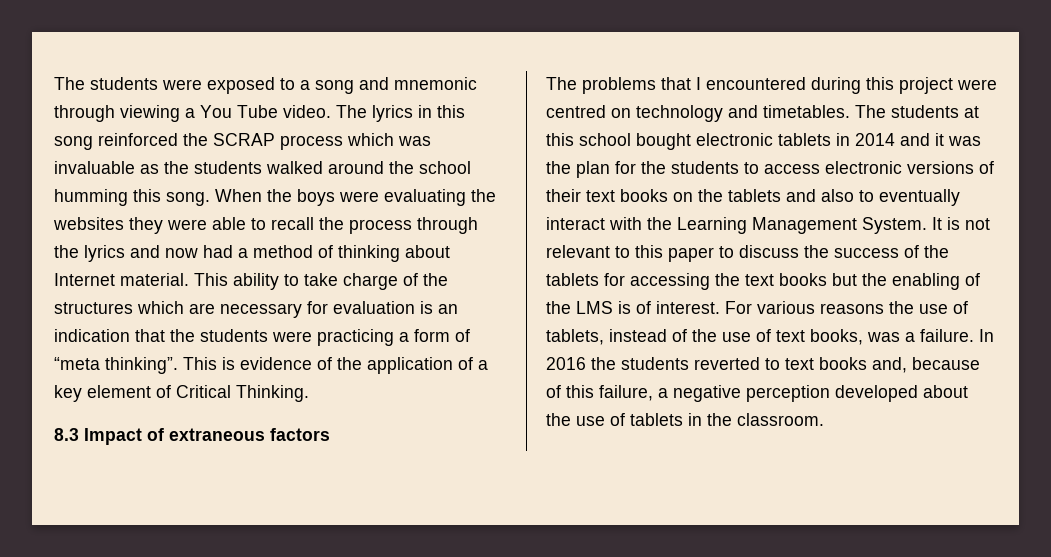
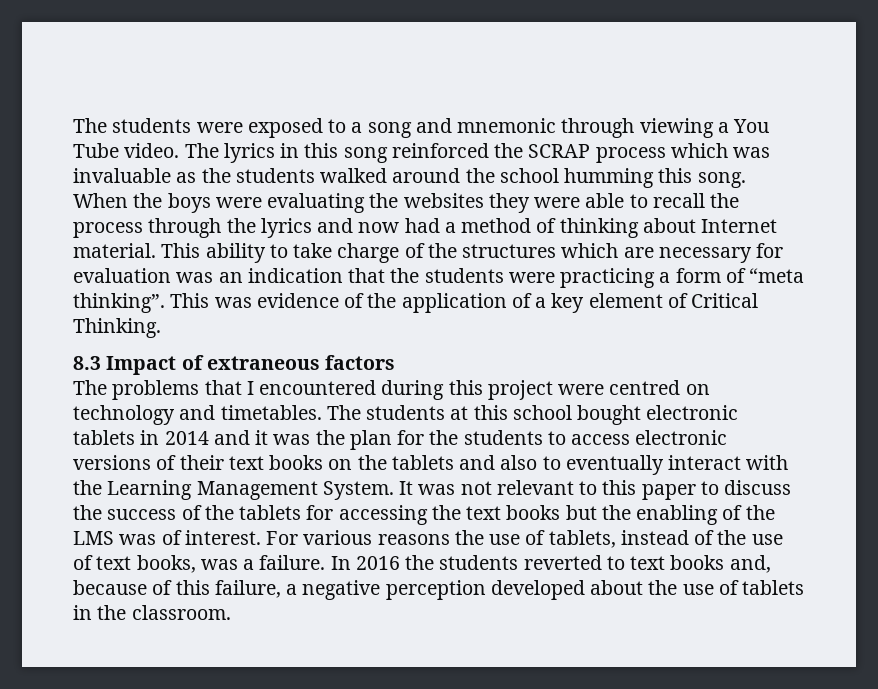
- This ability to take charge of the structures which are necessary for evaluation is an indication that the students were practicing a form of “meta thinking”.
+ This ability to take charge of the structures which are necessary for evaluation was an indication that the students were practicing a form of “meta thinking”.
- This is evidence of the application of a key element of Critical Thinking.
+ This was evidence of the application of a key element of Critical Thinking.
- It is not relevant to this paper to discuss the success of the tablets for accessing the text books but the enabling of the LMS is of interest.
+ It was not relevant to this paper to discuss the success of the tablets for accessing the text books but the enabling of the LMS was of interest.

